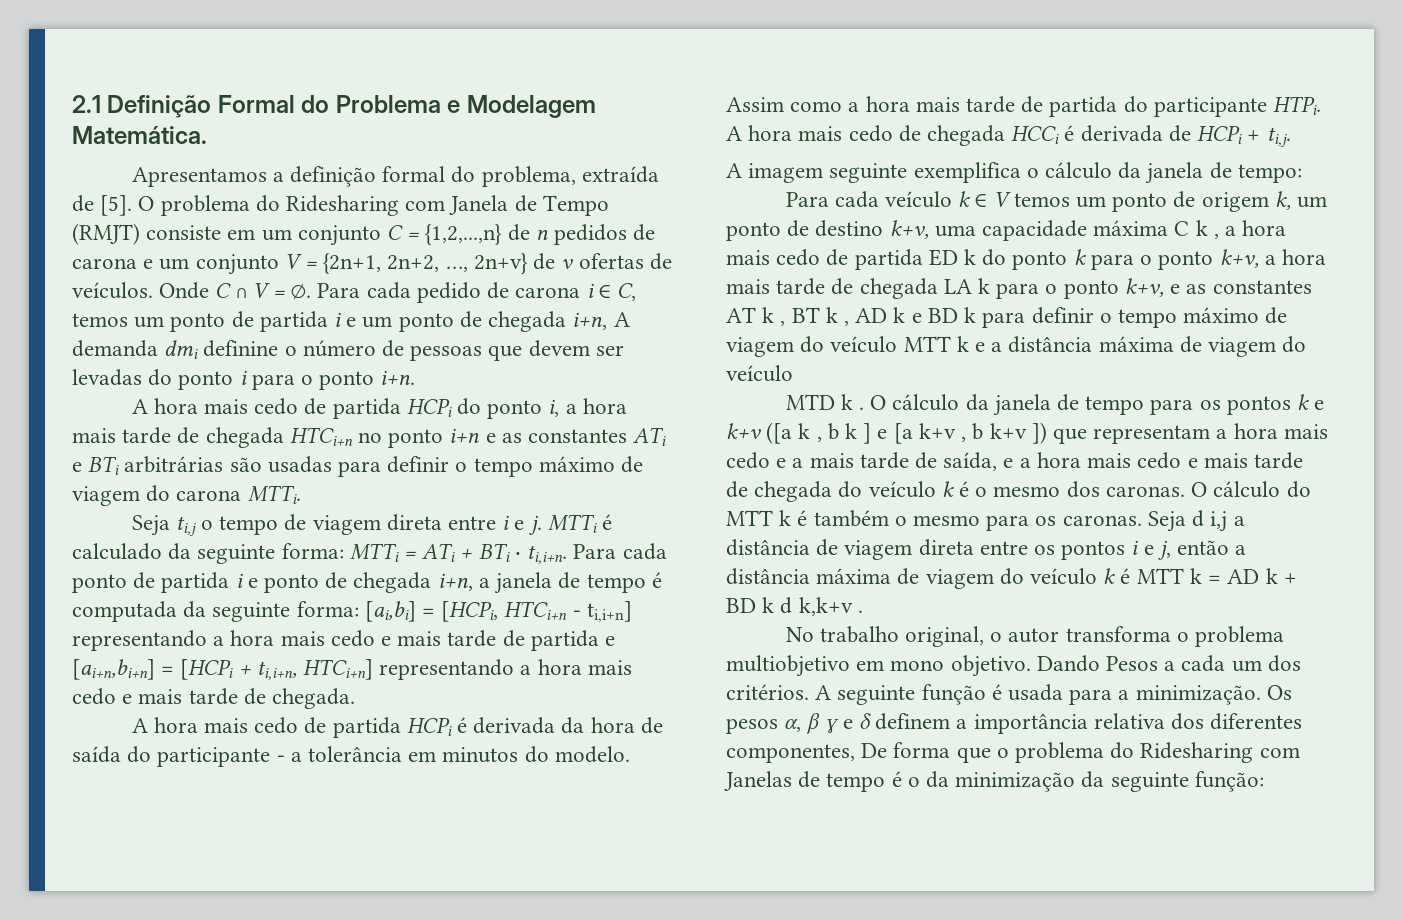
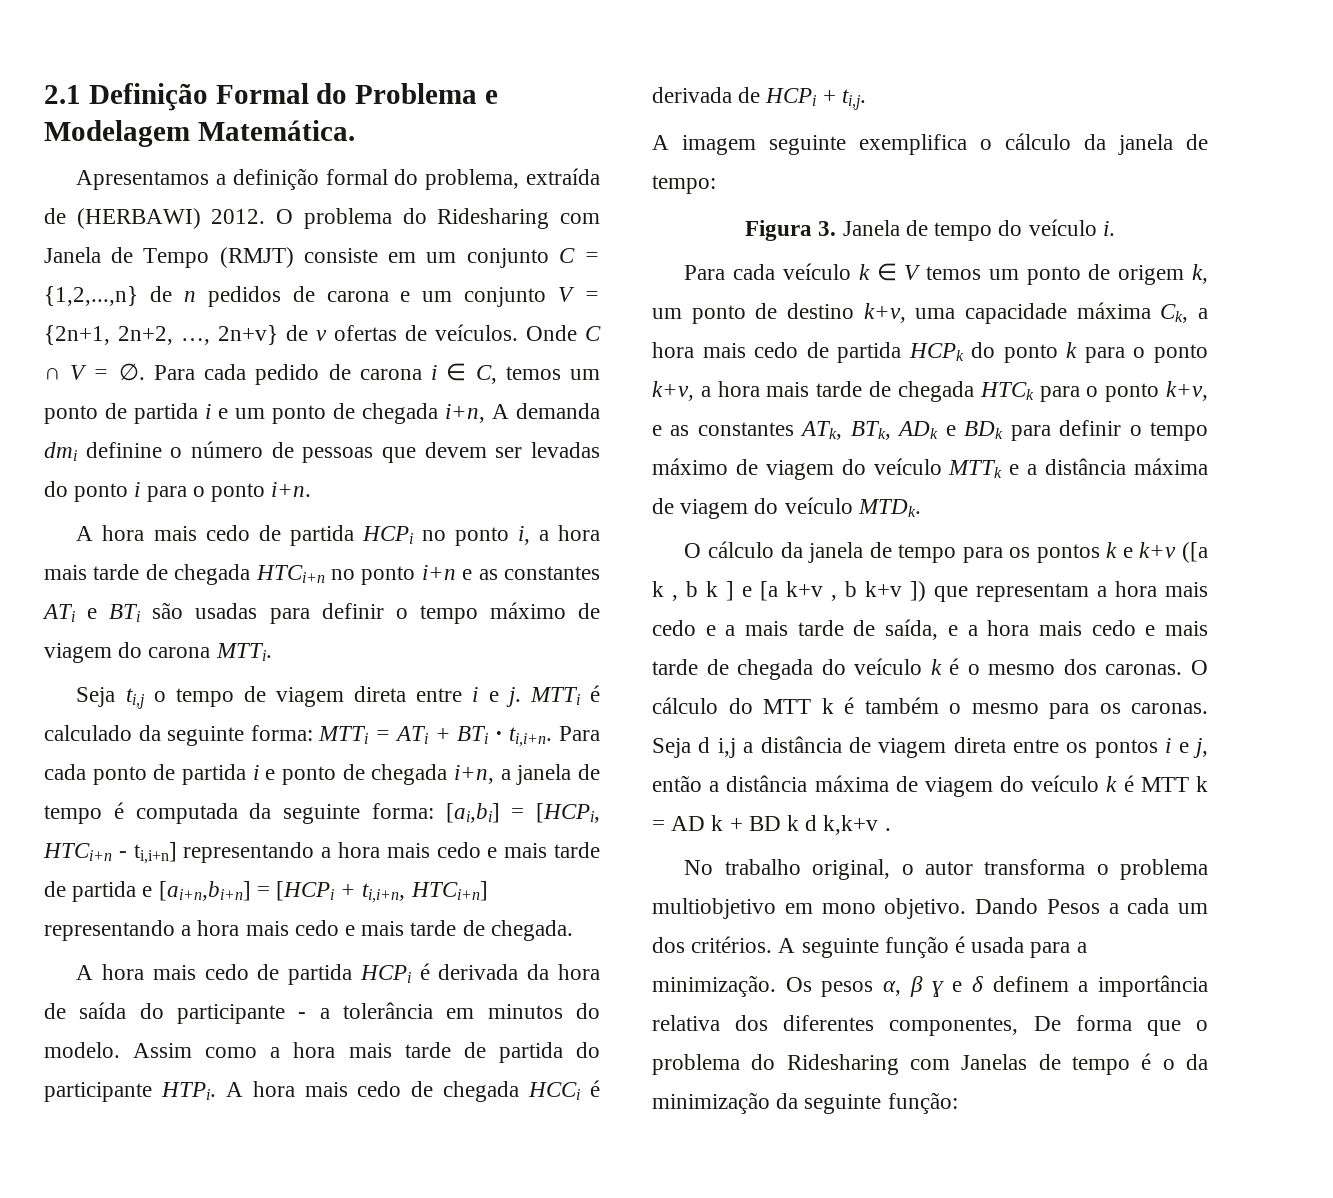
- Apresentamos a definição formal do problema, extraída de [5].
+ Apresentamos a definição formal do problema, extraída de (HERBAWI) 2012.
- A hora mais cedo de partida HCPi do ponto i, a hora mais tarde de chegada HTCi+n no ponto i+n e as constantes ATi e BTi arbitrárias são usadas para definir o tempo máximo de viagem do carona MTTi.
+ A hora mais cedo de partida HCPi no ponto i, a hora mais tarde de chegada HTCi+n no ponto i+n e as constantes ATi e BTi são usadas para definir o tempo máximo de viagem do carona MTTi.
+ Figura 3. Janela de tempo do veículo i.
- Para cada veículo k ∈ V temos um ponto de origem k, um ponto de destino k+v, uma capacidade máxima C k , a hora mais cedo de partida ED k do ponto k para o ponto k+v, a hora mais tarde de chegada LA k para o ponto k+v, e as constantes AT k , BT k , AD k e BD k para definir o tempo máximo de viagem do veículo MTT k e a distância máxima de viagem do veículo
- MTD k . O cálculo da janela de tempo para os pontos k e k+v ([a k , b k ] e [a k+v , b k+v ]) que representam a hora mais cedo e a mais tarde de saída, e a hora mais cedo e mais tarde de chegada do veículo k é o mesmo dos caronas.
+ Para cada veículo k ∈ V temos um ponto de origem k, um ponto de destino k+v, uma capacidade máxima Ck, a hora mais cedo de partida HCPk do ponto k para o ponto k+v, a hora mais tarde de chegada HTCk para o ponto k+v, e as constantes ATk, BTk, ADk e BDk para definir o tempo máximo de viagem do veículo MTTk e a distância máxima de viagem do veículo MTDk.
+ O cálculo da janela de tempo para os pontos k e k+v ([a k , b k ] e [a k+v , b k+v ]) que representam a hora mais cedo e a mais tarde de saída, e a hora mais cedo e mais tarde de chegada do veículo k é o mesmo dos caronas.

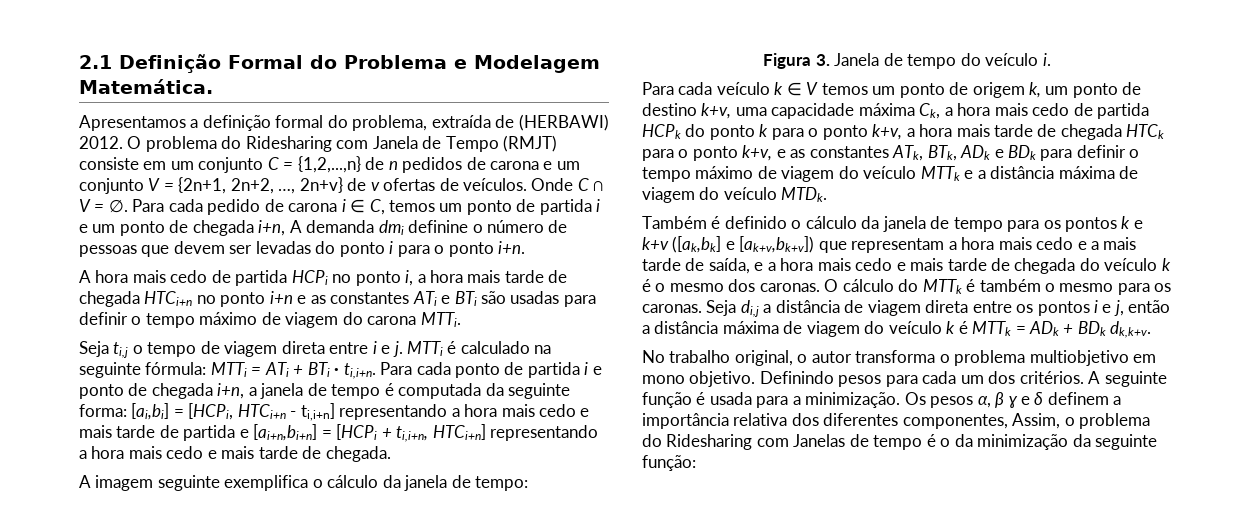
- MTTi é calculado da seguinte forma: MTTi = ATi + BTi · ti,i+n.
+ MTTi é calculado na seguinte fórmula: MTTi = ATi + BTi · ti,i+n.
- A hora mais cedo de partida HCPi é derivada da hora de saída do participante - a tolerância em minutos do modelo. Assim como a hora mais tarde de partida do participante HTPi. A hora mais cedo de chegada HCCi é derivada de HCPi + ti,j.
- O cálculo da janela de tempo para os pontos k e k+v ([a k , b k ] e [a k+v , b k+v ]) que representam a hora mais cedo e a mais tarde de saída, e a hora mais cedo e mais tarde de chegada do veículo k é o mesmo dos caronas.
+ Também é definido o cálculo da janela de tempo para os pontos k e k+v ([ak,bk] e [ak+v,bk+v]) que representam a hora mais cedo e a mais tarde de saída, e a hora mais cedo e mais tarde de chegada do veículo k é o mesmo dos caronas.
- O cálculo do MTT k é também o mesmo para os caronas.
+ O cálculo do MTTk é também o mesmo para os caronas.
- Seja d i,j a distância de viagem direta entre os pontos i e j, então a distância máxima de viagem do veículo k é MTT k = AD k + BD k d k,k+v .
+ Seja di,j a distância de viagem direta entre os pontos i e j, então a distância máxima de viagem do veículo k é MTTk = ADk + BDk dk,k+v.
- Dando Pesos a cada um dos critérios.
+ Definindo pesos para cada um dos critérios.
- Os pesos α, β ɣ e δ definem a importância relativa dos diferentes componentes, De forma que o problema do Ridesharing com Janelas de tempo é o da minimização da seguinte função:
+ Os pesos α, β ɣ e δ definem a importância relativa dos diferentes componentes, Assim, o problema do Ridesharing com Janelas de tempo é o da minimização da seguinte função:

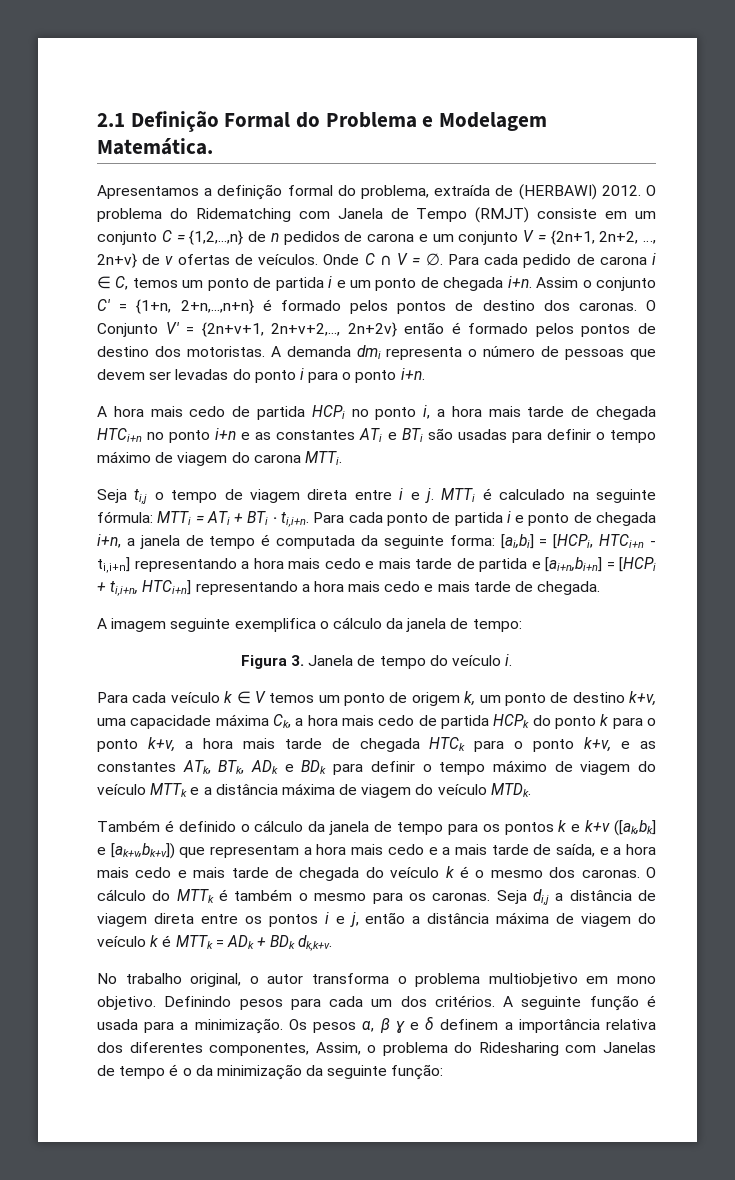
- O problema do Ridesharing com Janela de Tempo (RMJT) consiste em um conjunto C = {1,2,...,n} de n pedidos de carona e um conjunto V = {2n+1, 2n+2, …, 2n+v} de v ofertas de veículos.
+ O problema do Ridematching com Janela de Tempo (RMJT) consiste em um conjunto C = {1,2,...,n} de n pedidos de carona e um conjunto V = {2n+1, 2n+2, …, 2n+v} de v ofertas de veículos.
- Para cada pedido de carona i ∈ C, temos um ponto de partida i e um ponto de chegada i+n, A demanda dmi definine o número de pessoas que devem ser levadas do ponto i para o ponto i+n.
+ Para cada pedido de carona i ∈ C, temos um ponto de partida i e um ponto de chegada i+n. Assim o conjunto C' = {1+n, 2+n,...,n+n} é formado pelos pontos de destino dos caronas. O Conjunto V' = {2n+v+1, 2n+v+2,..., 2n+2v} então é formado pelos pontos de destino dos motoristas. A demanda dmi representa o número de pessoas que devem ser levadas do ponto i para o ponto i+n.

